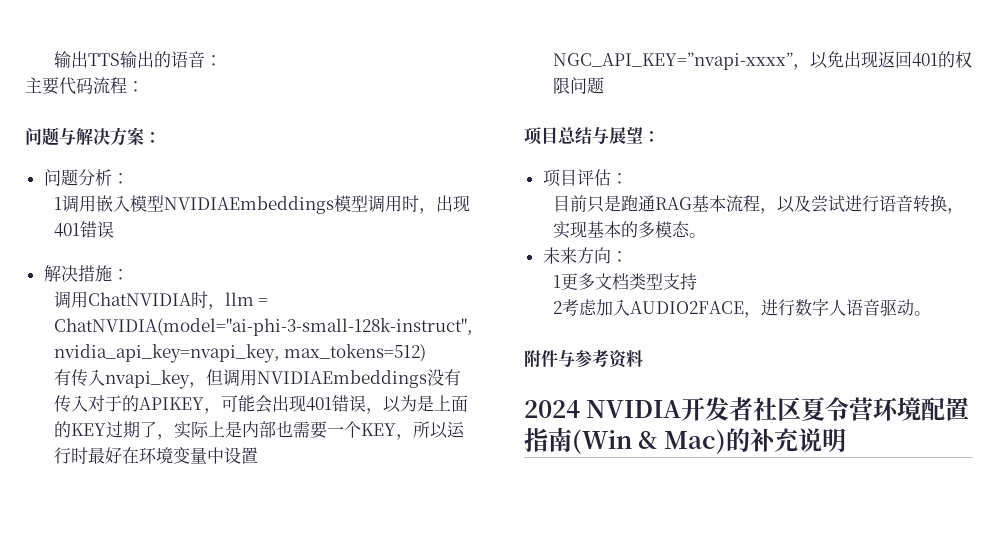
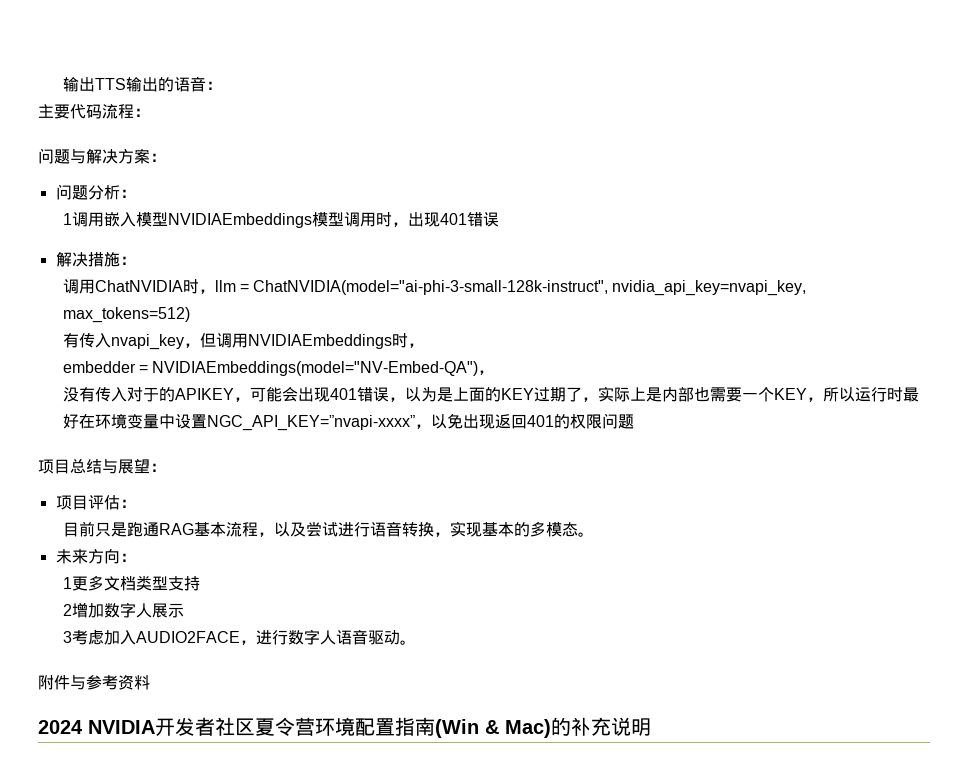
- 有传入nvapi_key，但调用NVIDIAEmbeddings没有传入对于的APIKEY，可能会出现401错误，以为是上面的KEY过期了，实际上是内部也需要一个KEY，所以运行时最好在环境变量中设置NGC_API_KEY=”nvapi-xxxx”，以免出现返回401的权限问题
+ 有传入nvapi_key，但调用NVIDIAEmbeddings时，
+ embedder = NVIDIAEmbeddings(model="NV-Embed-QA")，
+ 没有传入对于的APIKEY，可能会出现401错误，以为是上面的KEY过期了，实际上是内部也需要一个KEY，所以运行时最好在环境变量中设置NGC_API_KEY=”nvapi-xxxx”，以免出现返回401的权限问题
- 2考虑加入AUDIO2FACE，进行数字人语音驱动。
+ 2增加数字人展示
+ 3考虑加入AUDIO2FACE，进行数字人语音驱动。

